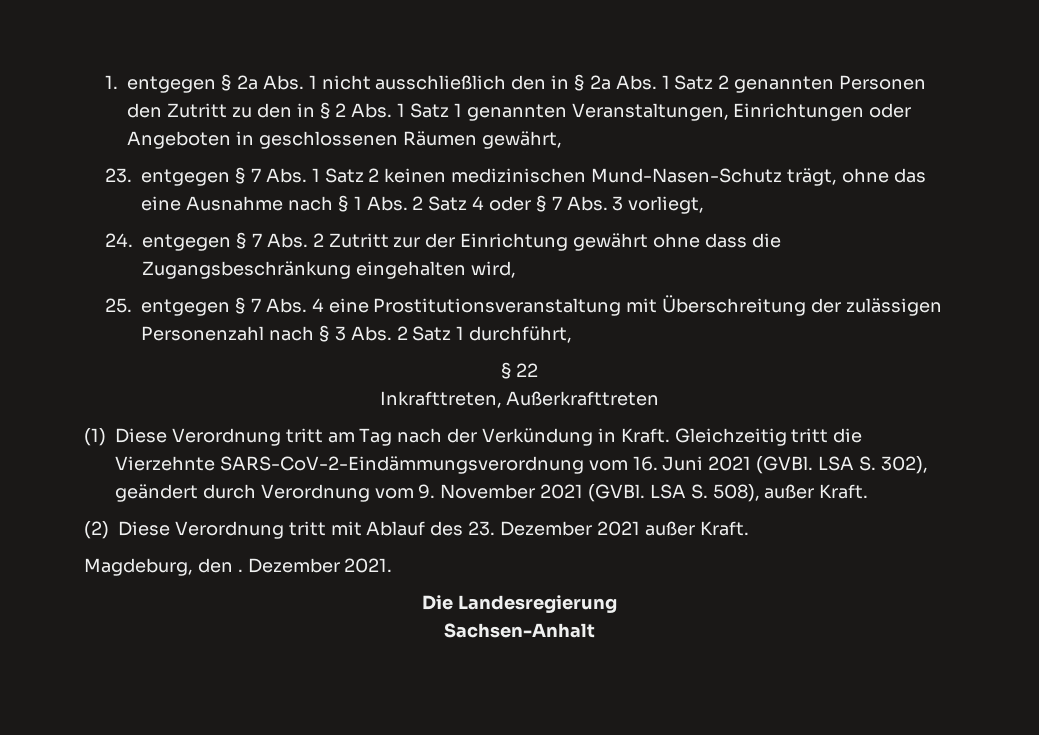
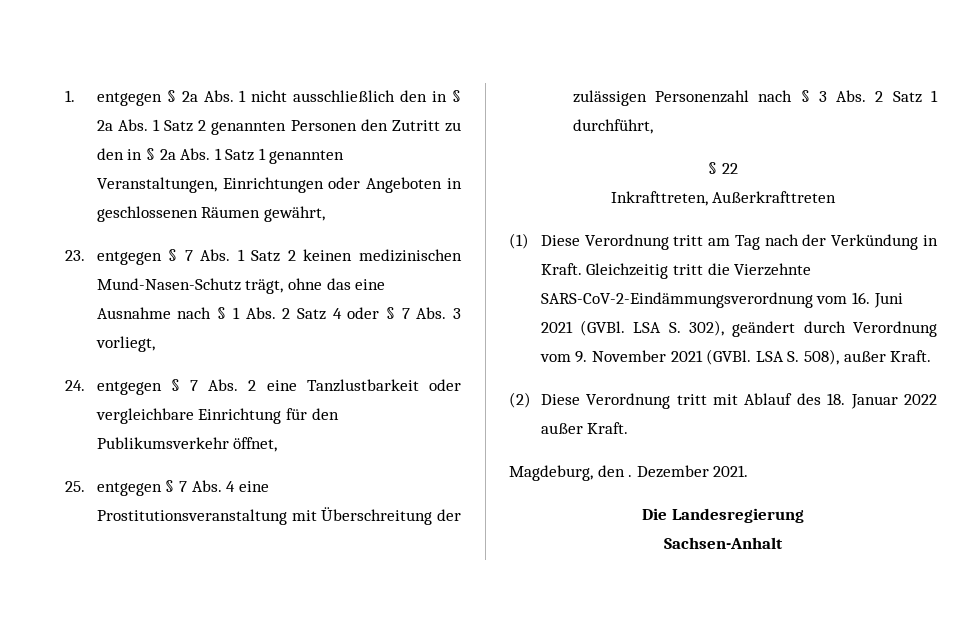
- 1. entgegen § 2a Abs. 1 nicht ausschließlich den in § 2a Abs. 1 Satz 2 genannten Personen den Zutritt zu den in § 2 Abs. 1 Satz 1 genannten Veranstaltungen, Einrichtungen oder Angeboten in geschlossenen Räumen gewährt,
+ 1. entgegen § 2a Abs. 1 nicht ausschließlich den in § 2a Abs. 1 Satz 2 genannten Personen den Zutritt zu den in § 2a Abs. 1 Satz 1 genannten Veranstaltungen, Einrichtungen oder Angeboten in geschlossenen Räumen gewährt,
- 24. entgegen § 7 Abs. 2 Zutritt zur der Einrichtung gewährt ohne dass die Zugangsbeschränkung eingehalten wird,
+ 24. entgegen § 7 Abs. 2 eine Tanzlustbarkeit oder vergleichbare Einrichtung für den Publikumsverkehr öffnet,
- (2) Diese Verordnung tritt mit Ablauf des 23. Dezember 2021 außer Kraft.
+ (2) Diese Verordnung tritt mit Ablauf des 18. Januar 2022 außer Kraft.

